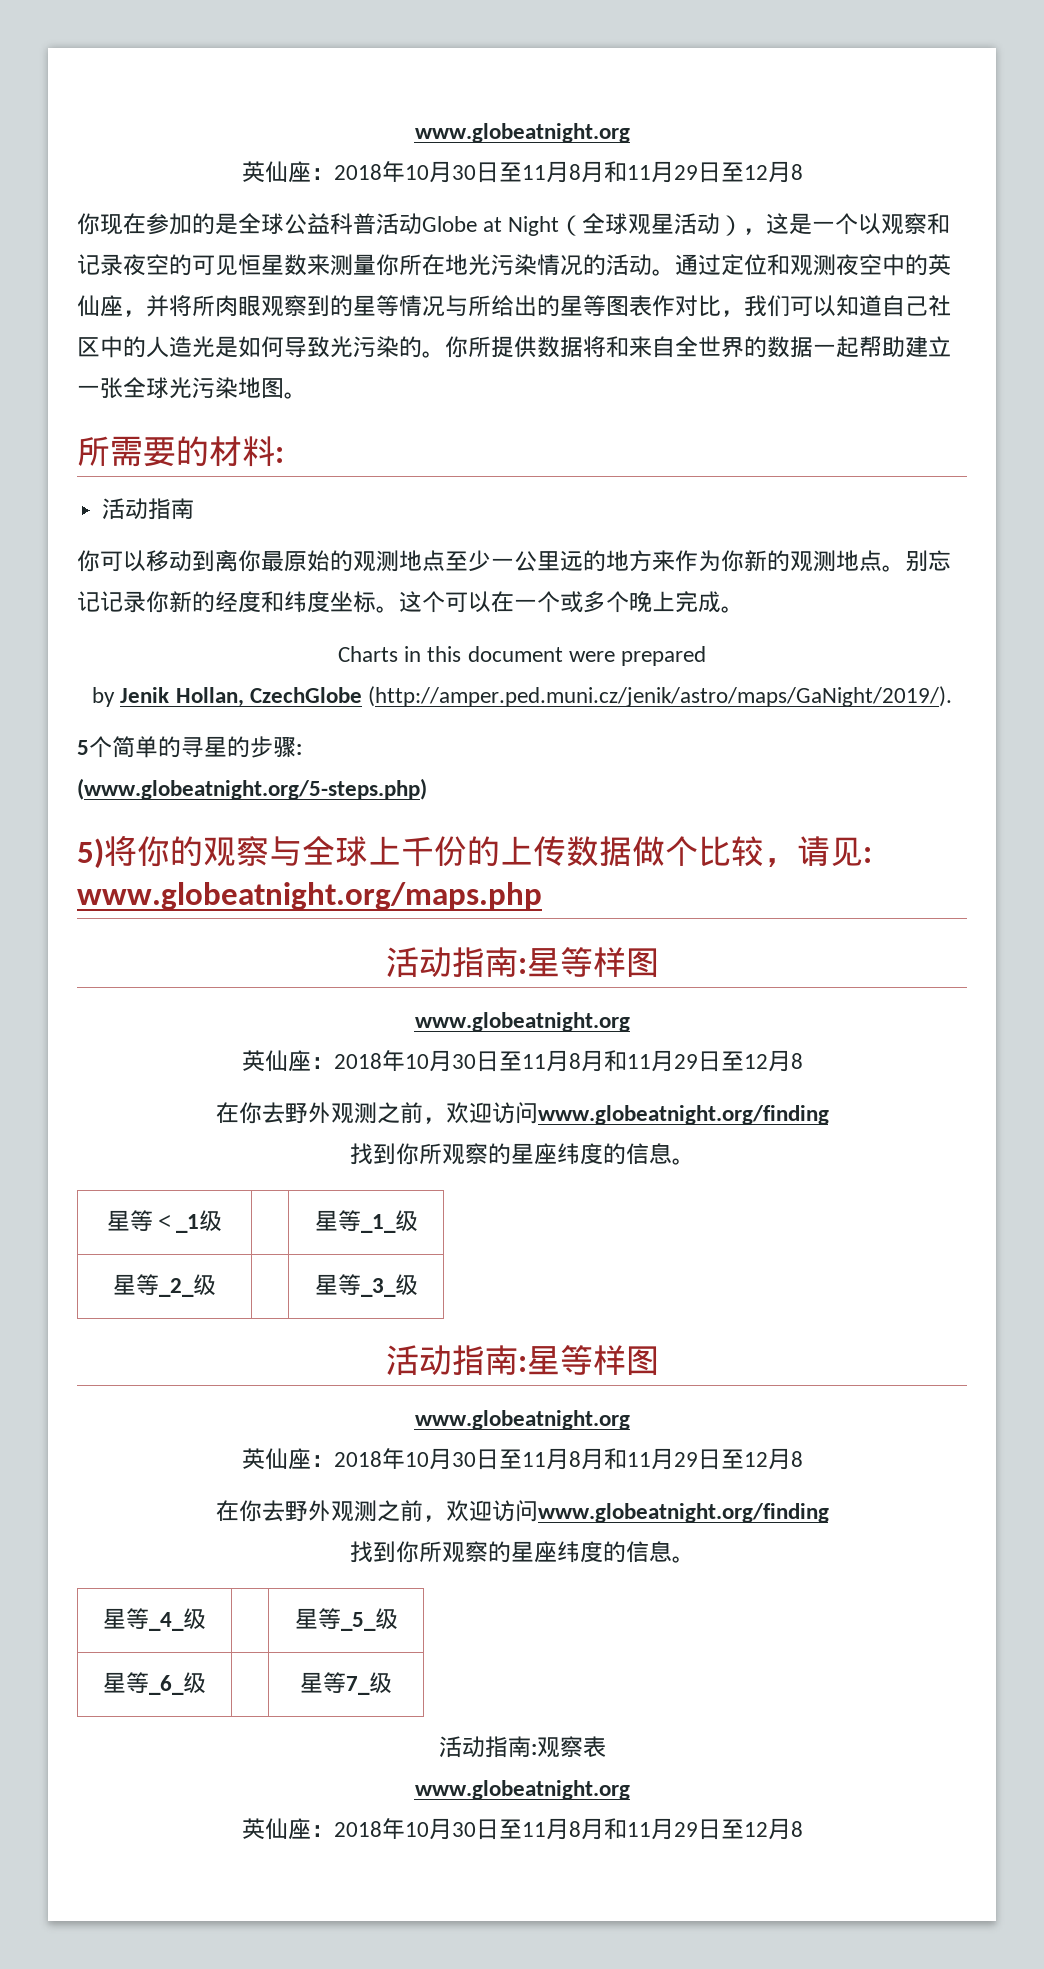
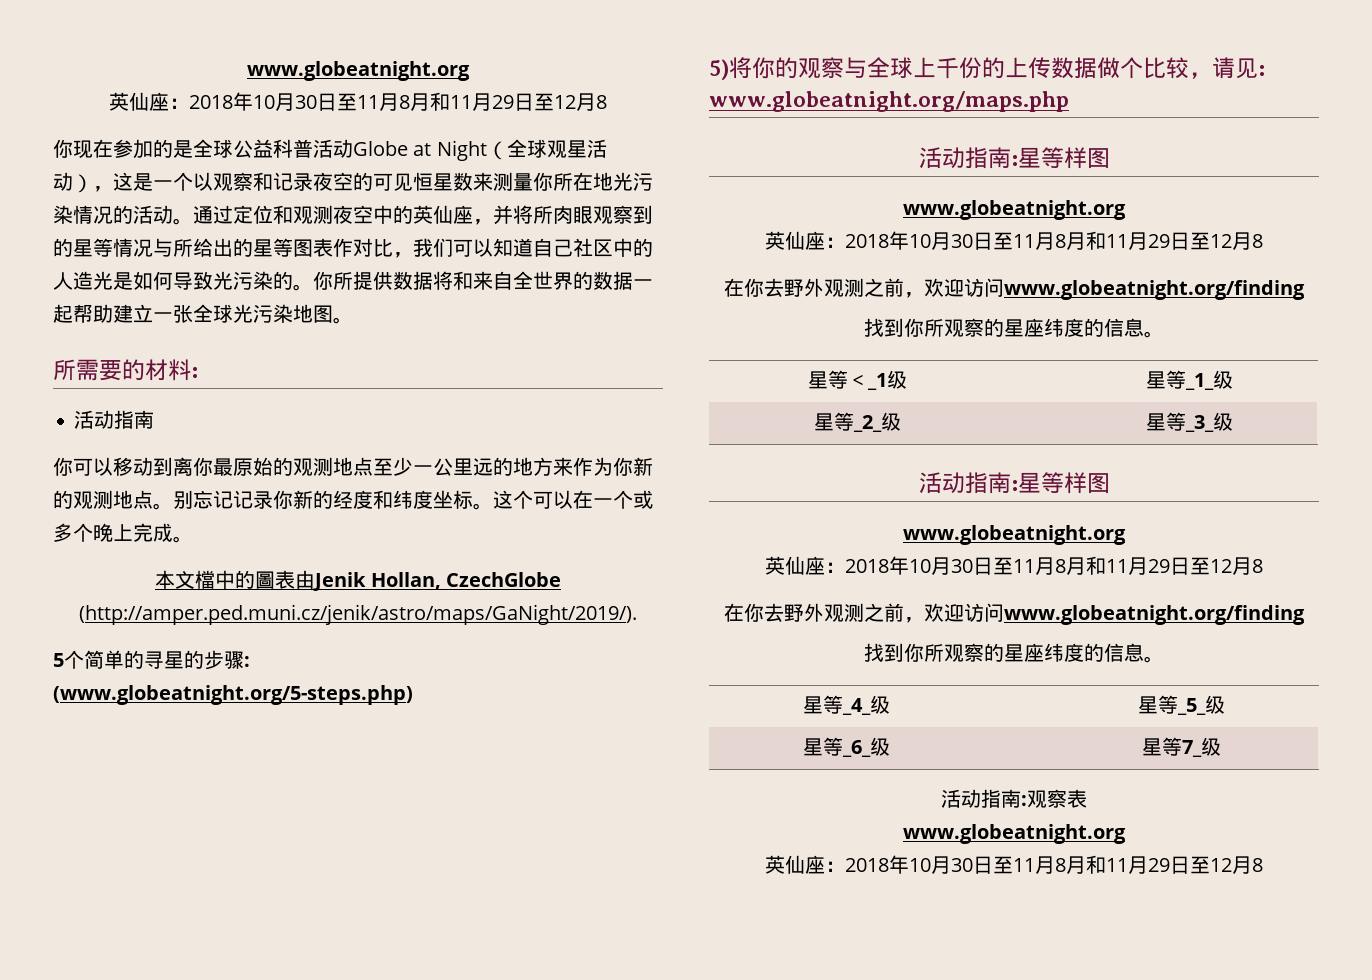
- Charts in this document were prepared
- by Jenik Hollan, CzechGlobe (http://amper.ped.muni.cz/jenik/astro/maps/GaNight/2019/).
+ 本文檔中的圖表由Jenik Hollan, CzechGlobe (http://amper.ped.muni.cz/jenik/astro/maps/GaNight/2019/).

